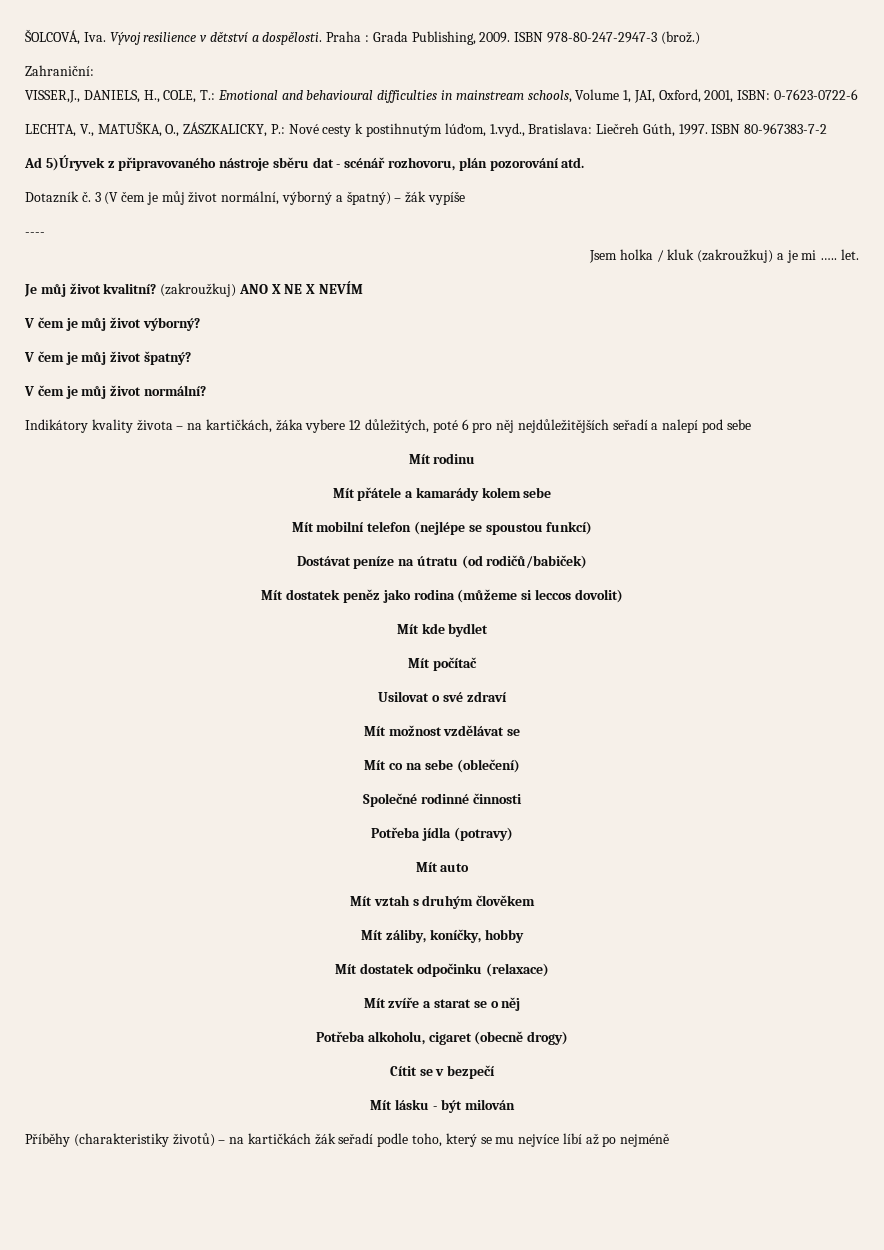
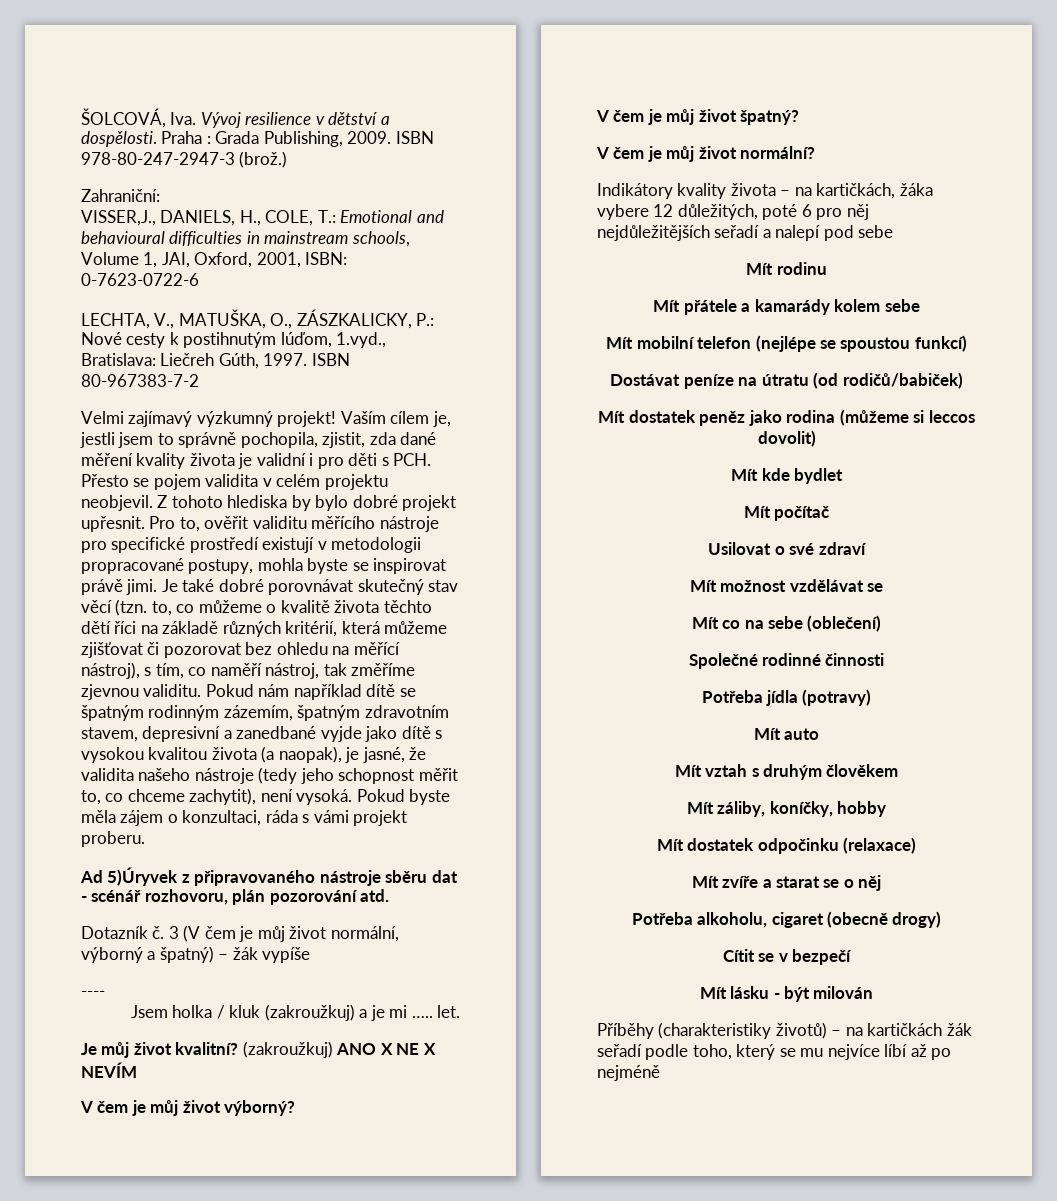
+ Velmi zajímavý výzkumný projekt! Vaším cílem je, jestli jsem to správně pochopila, zjistit, zda dané měření kvality života je validní i pro děti s PCH. Přesto se pojem validita v celém projektu neobjevil. Z tohoto hlediska by bylo dobré projekt upřesnit. Pro to, ověřit validitu měřícího nástroje pro specifické prostředí existují v metodologii propracované postupy, mohla byste se inspirovat právě jimi. Je také dobré porovnávat skutečný stav věcí (tzn. to, co můžeme o kvalitě života těchto dětí říci na základě různých kritérií, která můžeme zjišťovat či pozorovat bez ohledu na měřící nástroj), s tím, co naměří nástroj, tak změříme zjevnou validitu. Pokud nám například dítě se špatným rodinným zázemím, špatným zdravotním stavem, depresivní a zanedbané vyjde jako dítě s vysokou kvalitou života (a naopak), je jasné, že validita našeho nástroje (tedy jeho schopnost měřit to, co chceme zachytit), není vysoká. Pokud byste měla zájem o konzultaci, ráda s vámi projekt proberu.

